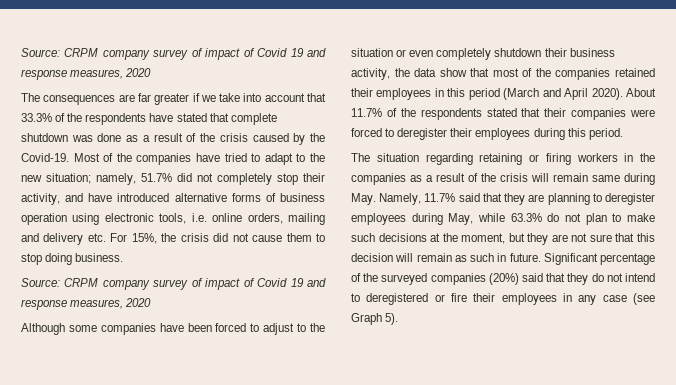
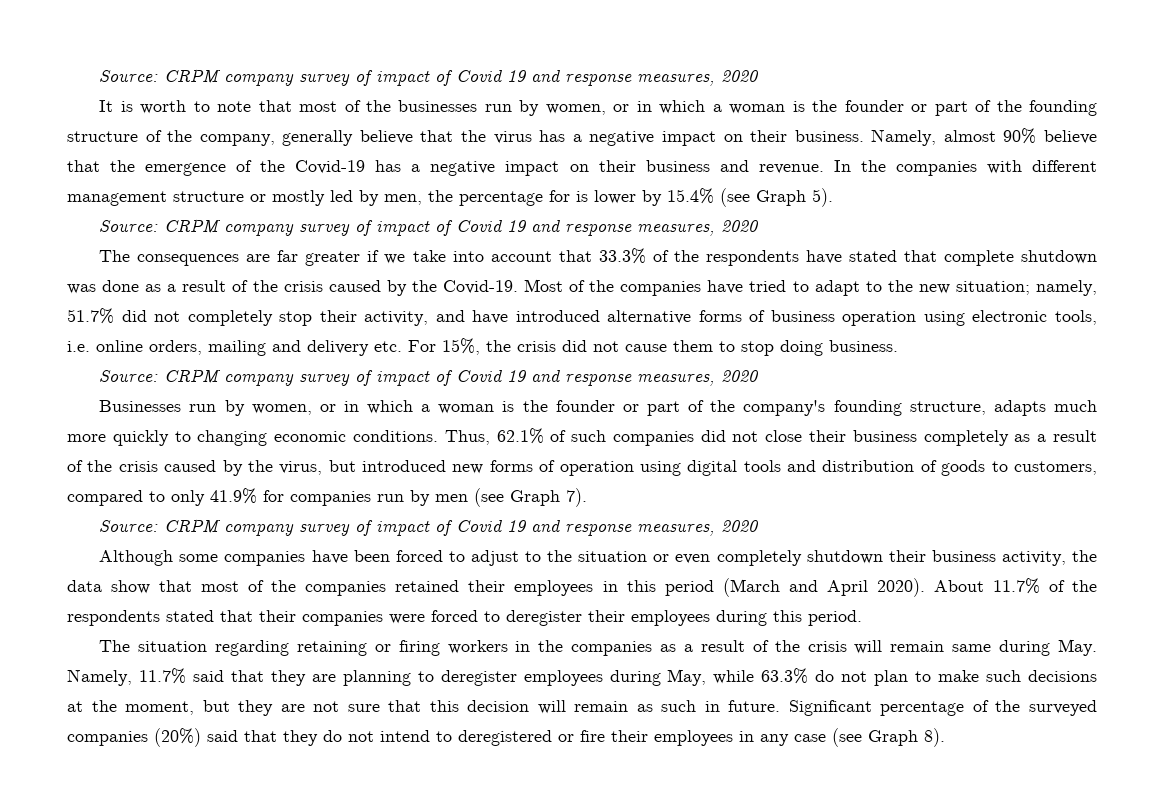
+ It is worth to note that most of the businesses run by women, or in which a woman is the founder or part of the founding structure of the company, generally believe that the virus has a negative impact on their business. Namely, almost 90% believe that the emergence of the Covid-19 has a negative impact on their business and revenue. In the companies with different management structure or mostly led by men, the percentage for is lower by 15.4% (see Graph 5).
+ Source: CRPM company survey of impact of Covid 19 and response measures, 2020
+ Businesses run by women, or in which a woman is the founder or part of the company's founding structure, adapts much more quickly to changing economic conditions. Thus, 62.1% of such companies did not close their business completely as a result of the crisis caused by the virus, but introduced new forms of operation using digital tools and distribution of goods to customers, compared to only 41.9% for companies run by men (see Graph 7).
+ Source: CRPM company survey of impact of Covid 19 and response measures, 2020
- Significant percentage of the surveyed companies (20%) said that they do not intend to deregistered or fire their employees in any case (see Graph 5).
+ Significant percentage of the surveyed companies (20%) said that they do not intend to deregistered or fire their employees in any case (see Graph 8).

